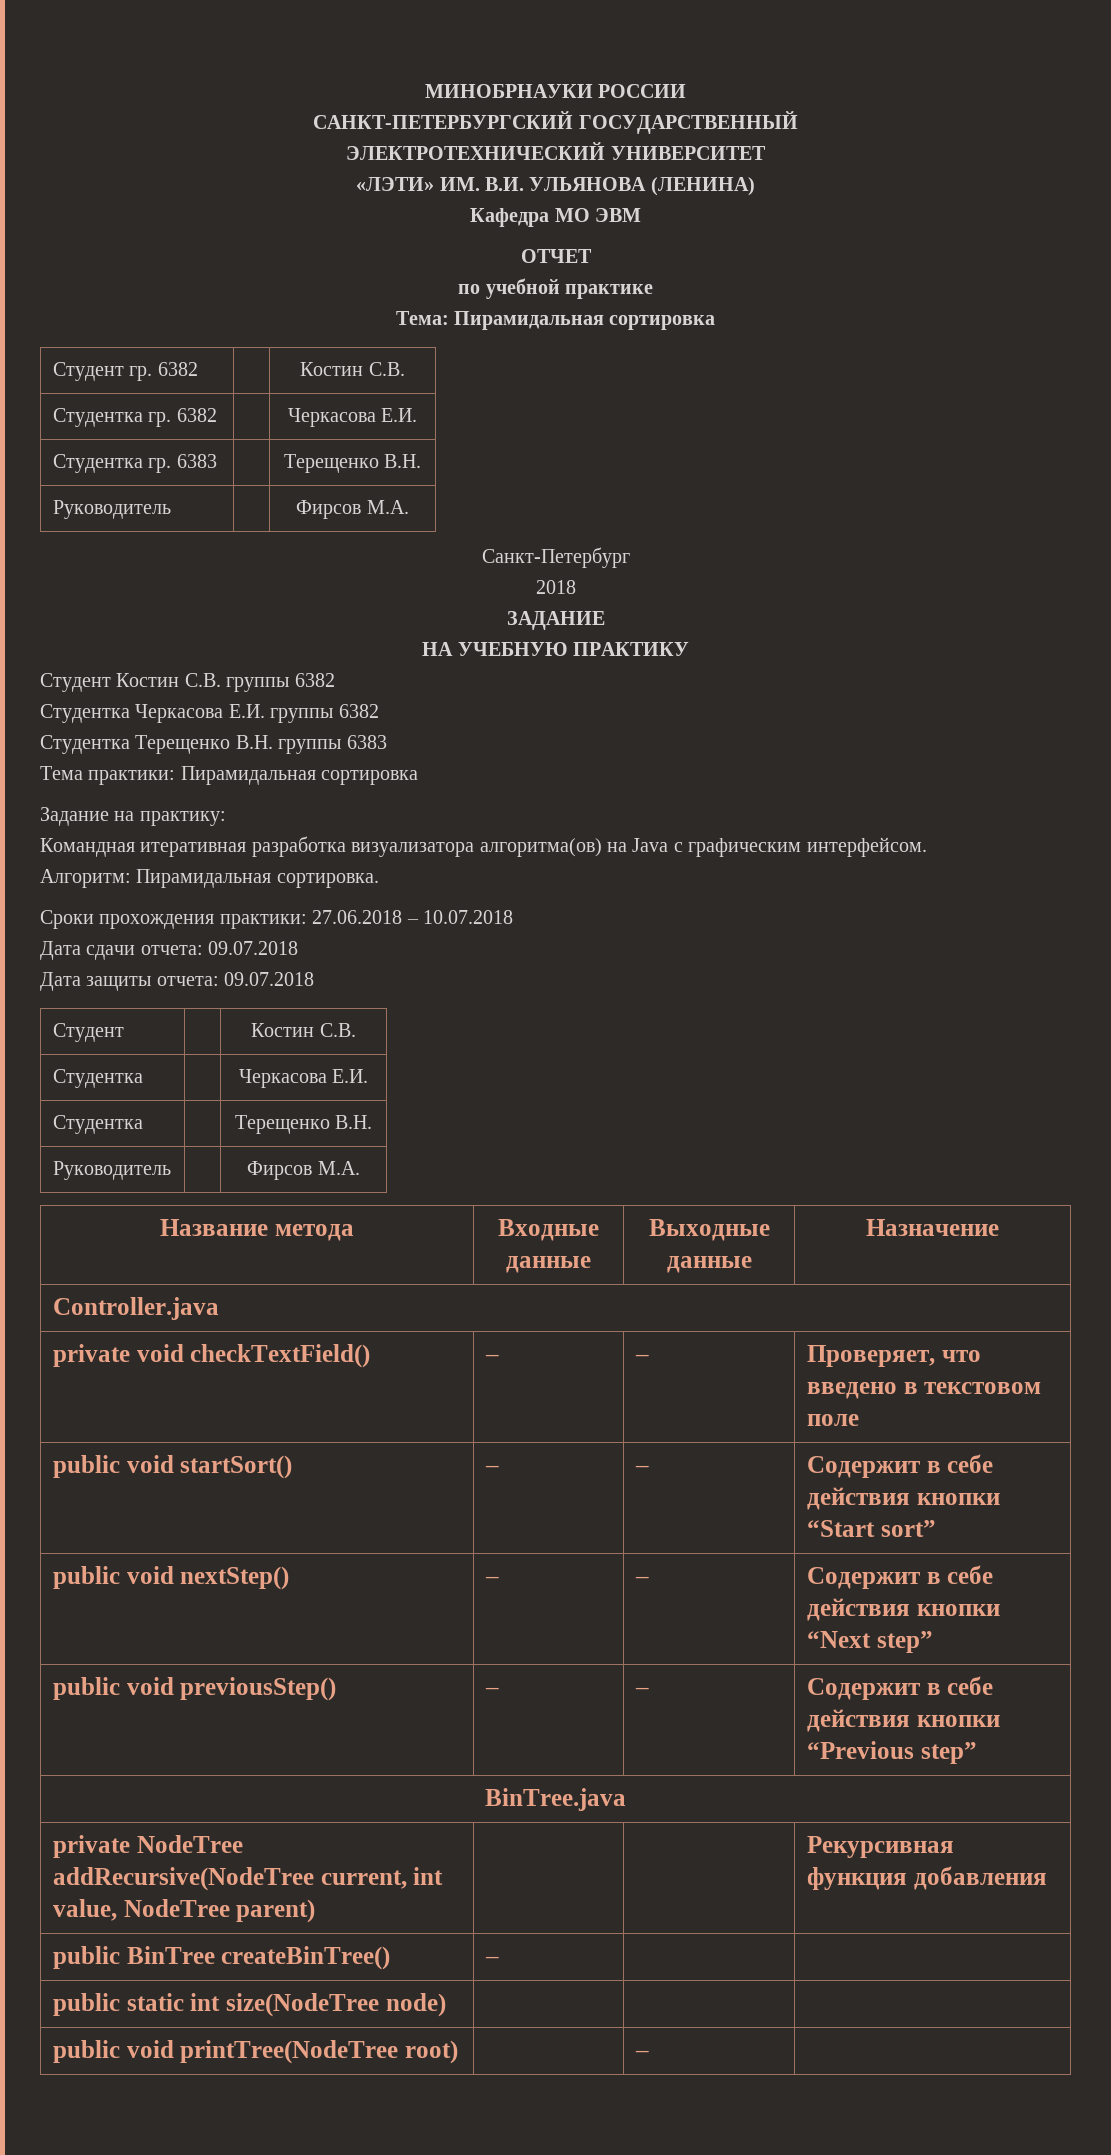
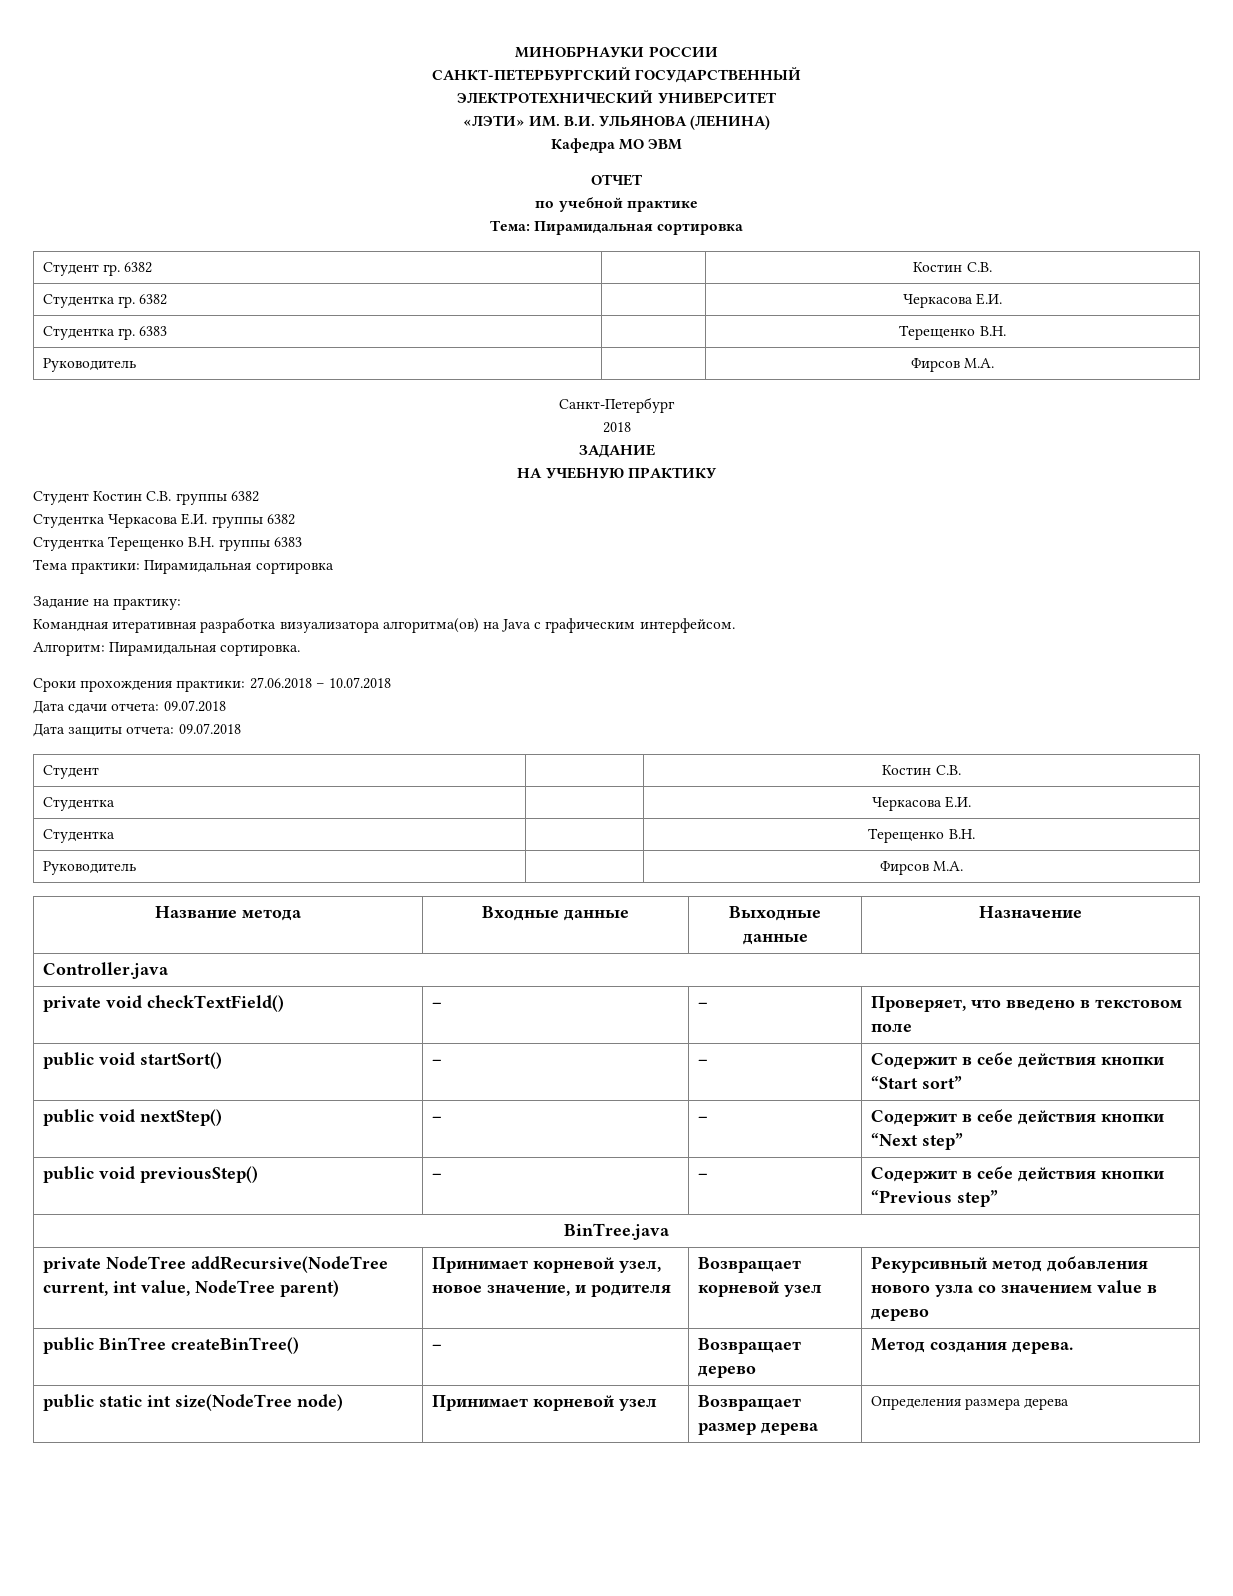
- private NodeTree addRecursive(NodeTree current, int value, NodeTree parent) | | | Рекурсивная функция добавления
+ private NodeTree addRecursive(NodeTree current, int value, NodeTree parent) | Принимает корневой узел, новое значение, и родителя | Возвращает корневой узел | Рекурсивный метод добавления нового узла со значением value в дерево
- public BinTree createBinTree() | – | |
+ public BinTree createBinTree() | – | Возвращает дерево | Метод создания дерева.
- public static int size(NodeTree node) | | |
- public void printTree(NodeTree root) | | – |
+ public static int size(NodeTree node) | Принимает корневой узел | Возвращает размер дерева | Определения размера дерева

